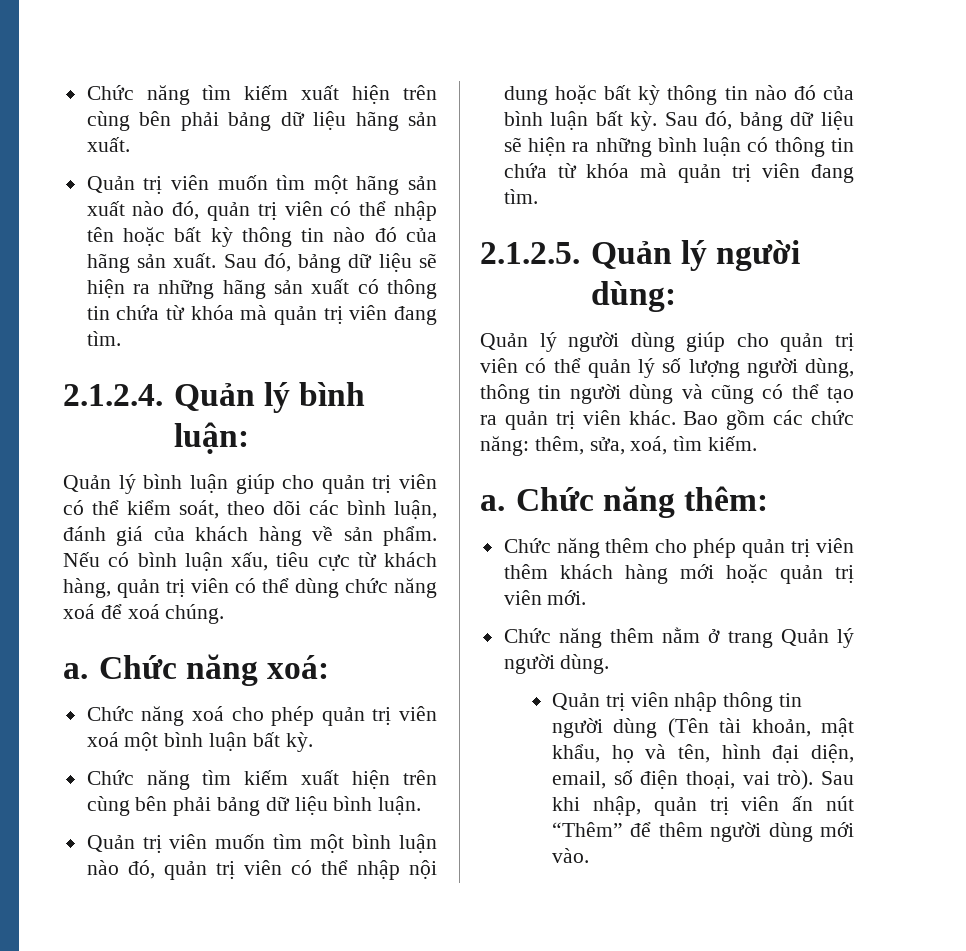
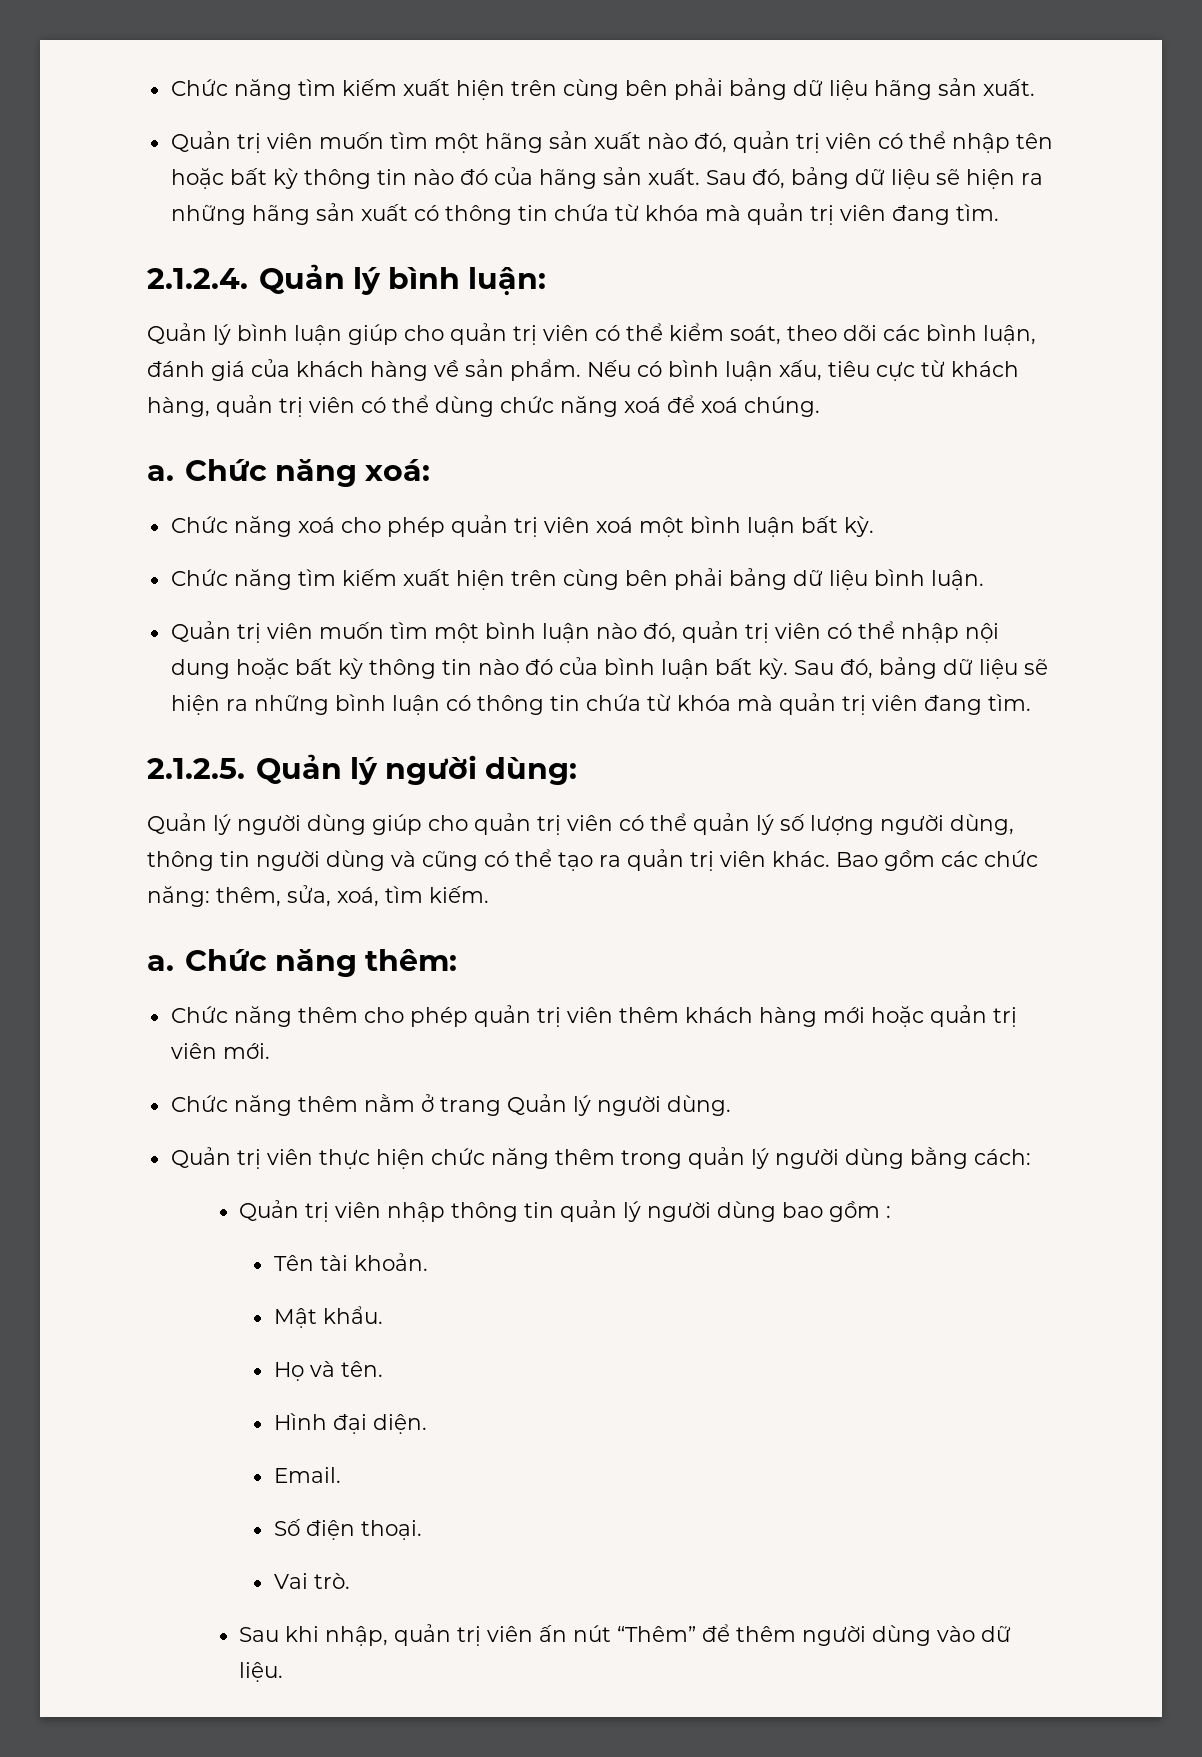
+ Quản trị viên thực hiện chức năng thêm trong quản lý người dùng bằng cách:
- Quản trị viên nhập thông tin người dùng (Tên tài khoản, mật khẩu, họ và tên, hình đại diện, email, số điện thoại, vai trò). Sau khi nhập, quản trị viên ấn nút “Thêm” để thêm người dùng mới vào.
+ Quản trị viên nhập thông tin quản lý người dùng bao gồm :
+ Tên tài khoản.
+ Mật khẩu.
+ Họ và tên.
+ Hình đại diện.
+ Email.
+ Số điện thoại.
+ Vai trò.
+ Sau khi nhập, quản trị viên ấn nút “Thêm” để thêm người dùng vào dữ liệu.

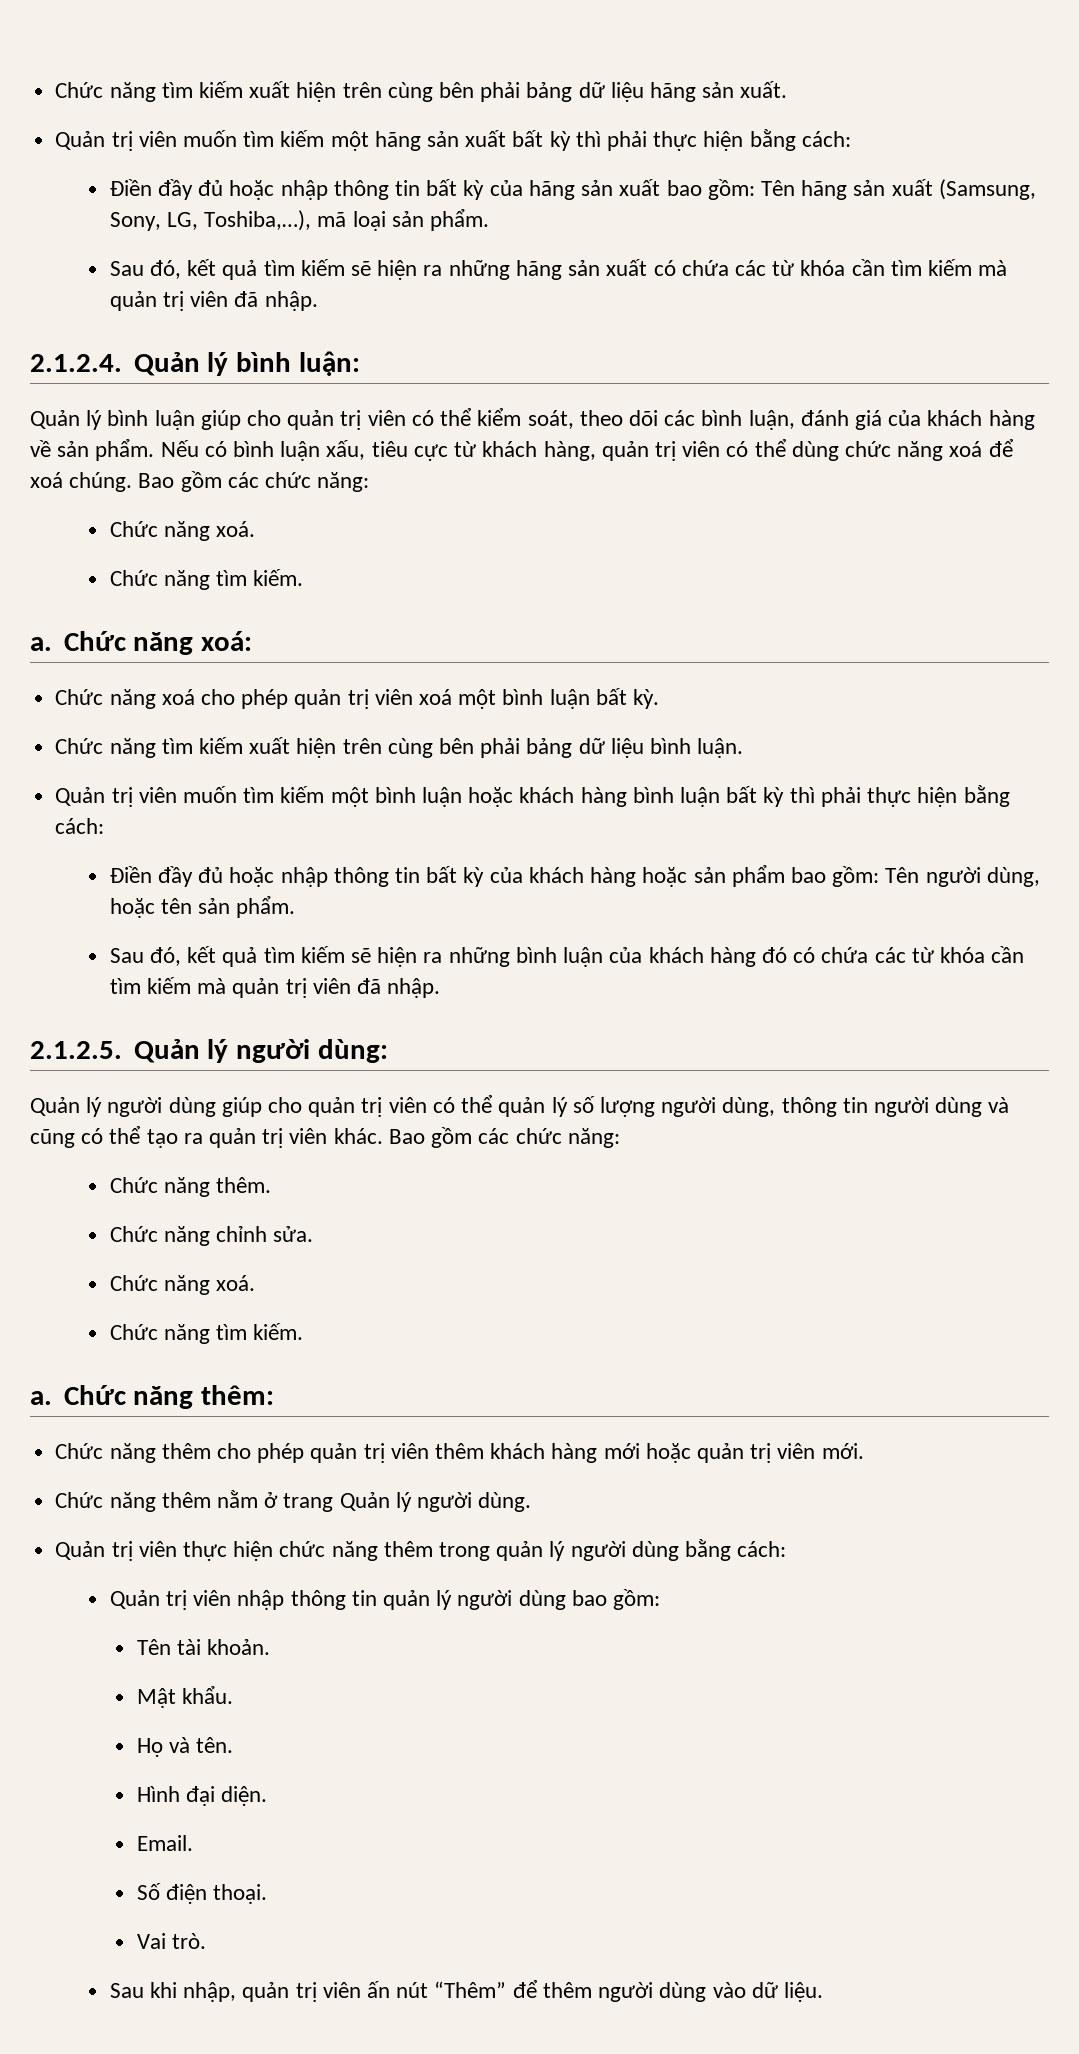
- Quản trị viên muốn tìm một hãng sản xuất nào đó, quản trị viên có thể nhập tên hoặc bất kỳ thông tin nào đó của hãng sản xuất. Sau đó, bảng dữ liệu sẽ hiện ra những hãng sản xuất có thông tin chứa từ khóa mà quản trị viên đang tìm.
+ Quản trị viên muốn tìm kiếm một hãng sản xuất bất kỳ thì phải thực hiện bằng cách:
+ Điền đầy đủ hoặc nhập thông tin bất kỳ của hãng sản xuất bao gồm: Tên hãng sản xuất (Samsung, Sony, LG, Toshiba,…), mã loại sản phẩm.
+ Sau đó, kết quả tìm kiếm sẽ hiện ra những hãng sản xuất có chứa các từ khóa cần tìm kiếm mà quản trị viên đã nhập.
- Nếu có bình luận xấu, tiêu cực từ khách hàng, quản trị viên có thể dùng chức năng xoá để xoá chúng.
+ Nếu có bình luận xấu, tiêu cực từ khách hàng, quản trị viên có thể dùng chức năng xoá để xoá chúng. Bao gồm các chức năng:
+ Chức năng xoá.
+ Chức năng tìm kiếm.
- Quản trị viên muốn tìm một bình luận nào đó, quản trị viên có thể nhập nội dung hoặc bất kỳ thông tin nào đó của bình luận bất kỳ. Sau đó, bảng dữ liệu sẽ hiện ra những bình luận có thông tin chứa từ khóa mà quản trị viên đang tìm.
+ Quản trị viên muốn tìm kiếm một bình luận hoặc khách hàng bình luận bất kỳ thì phải thực hiện bằng cách:
+ Điền đầy đủ hoặc nhập thông tin bất kỳ của khách hàng hoặc sản phẩm bao gồm: Tên người dùng, hoặc tên sản phẩm.
+ Sau đó, kết quả tìm kiếm sẽ hiện ra những bình luận của khách hàng đó có chứa các từ khóa cần tìm kiếm mà quản trị viên đã nhập.
- Quản lý người dùng giúp cho quản trị viên có thể quản lý số lượng người dùng, thông tin người dùng và cũng có thể tạo ra quản trị viên khác. Bao gồm các chức năng: thêm, sửa, xoá, tìm kiếm.
+ Quản lý người dùng giúp cho quản trị viên có thể quản lý số lượng người dùng, thông tin người dùng và cũng có thể tạo ra quản trị viên khác. Bao gồm các chức năng:
+ Chức năng thêm.
+ Chức năng chỉnh sửa.
+ Chức năng xoá.
+ Chức năng tìm kiếm.
- Quản trị viên nhập thông tin quản lý người dùng bao gồm :
+ Quản trị viên nhập thông tin quản lý người dùng bao gồm:

